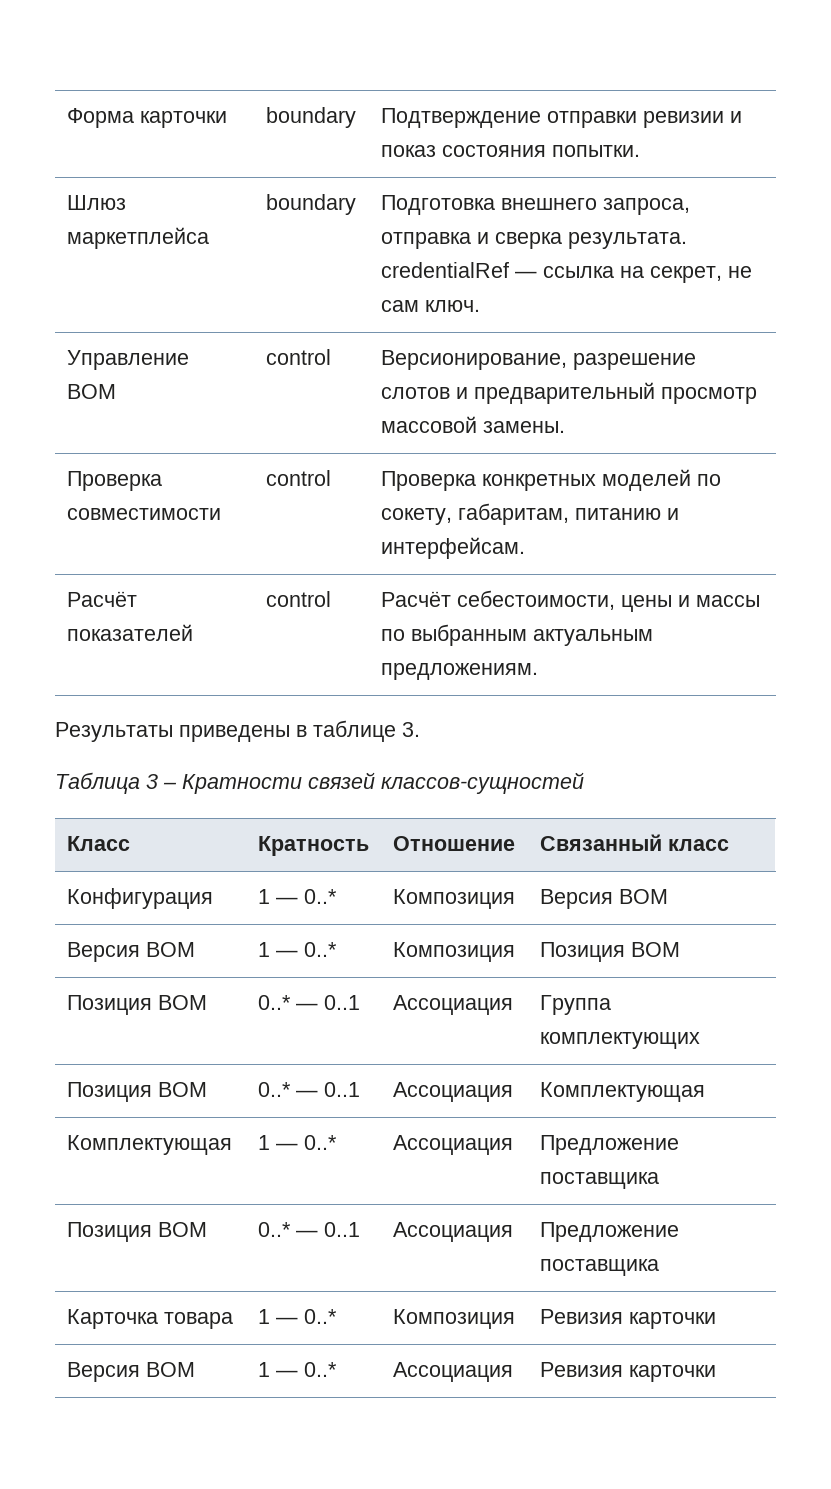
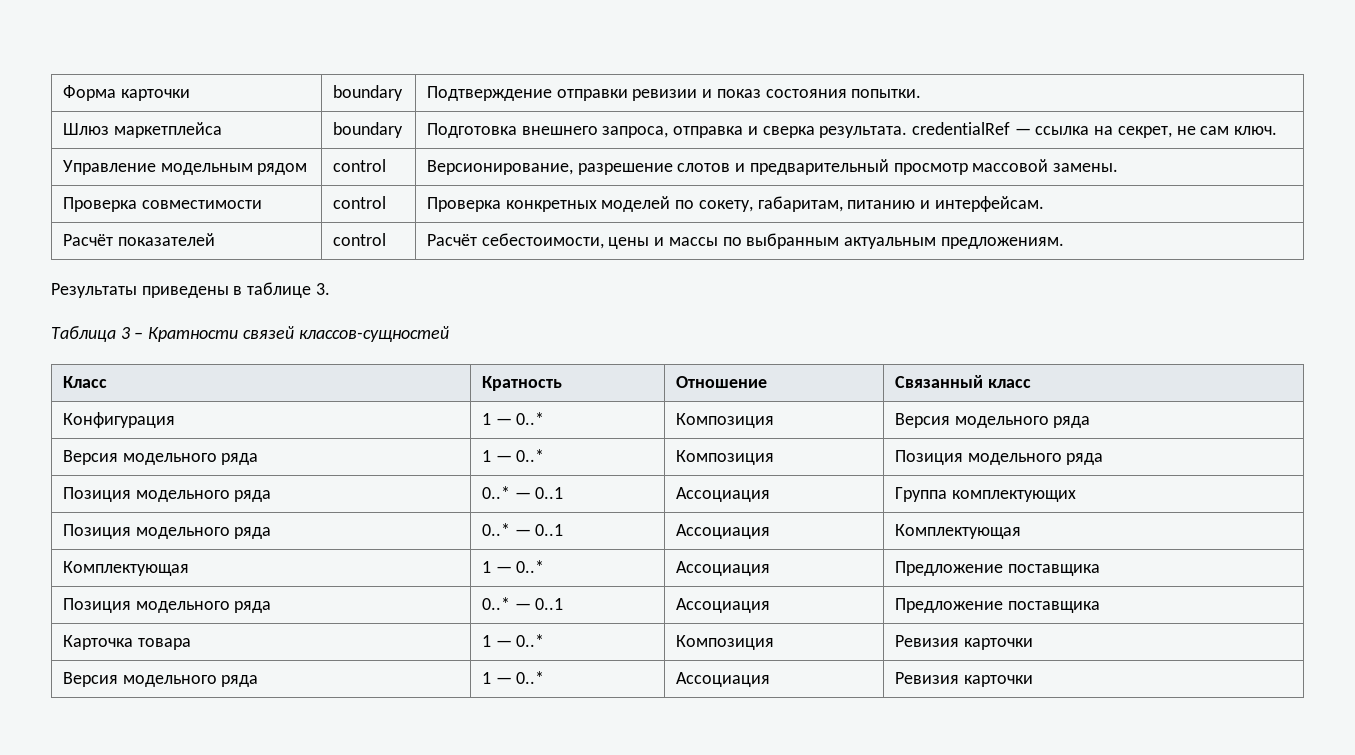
- Управление BOM | control | Версионирование, разрешение слотов и предварительный просмотр массовой замены.
+ Управление модельным рядом | control | Версионирование, разрешение слотов и предварительный просмотр массовой замены.
- Конфигурация | 1 — 0..* | Композиция | Версия BOM
- Версия BOM | 1 — 0..* | Композиция | Позиция BOM
- Позиция BOM | 0..* — 0..1 | Ассоциация | Группа комплектующих
+ Конфигурация | 1 — 0..* | Композиция | Версия модельного ряда
+ Версия модельного ряда | 1 — 0..* | Композиция | Позиция модельного ряда
+ Позиция модельного ряда | 0..* — 0..1 | Ассоциация | Группа комплектующих
- Позиция BOM | 0..* — 0..1 | Ассоциация | Комплектующая
+ Позиция модельного ряда | 0..* — 0..1 | Ассоциация | Комплектующая
- Позиция BOM | 0..* — 0..1 | Ассоциация | Предложение поставщика
+ Позиция модельного ряда | 0..* — 0..1 | Ассоциация | Предложение поставщика
- Версия BOM | 1 — 0..* | Ассоциация | Ревизия карточки
+ Версия модельного ряда | 1 — 0..* | Ассоциация | Ревизия карточки

